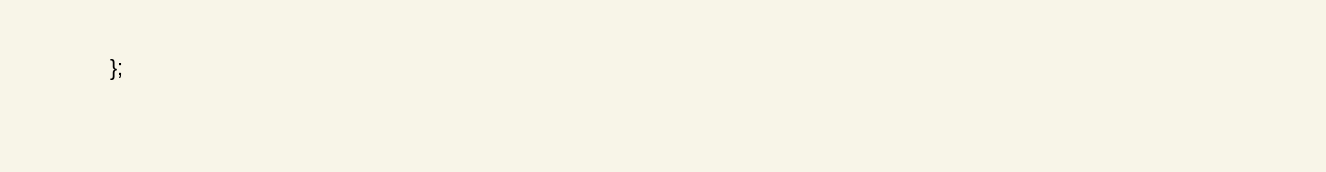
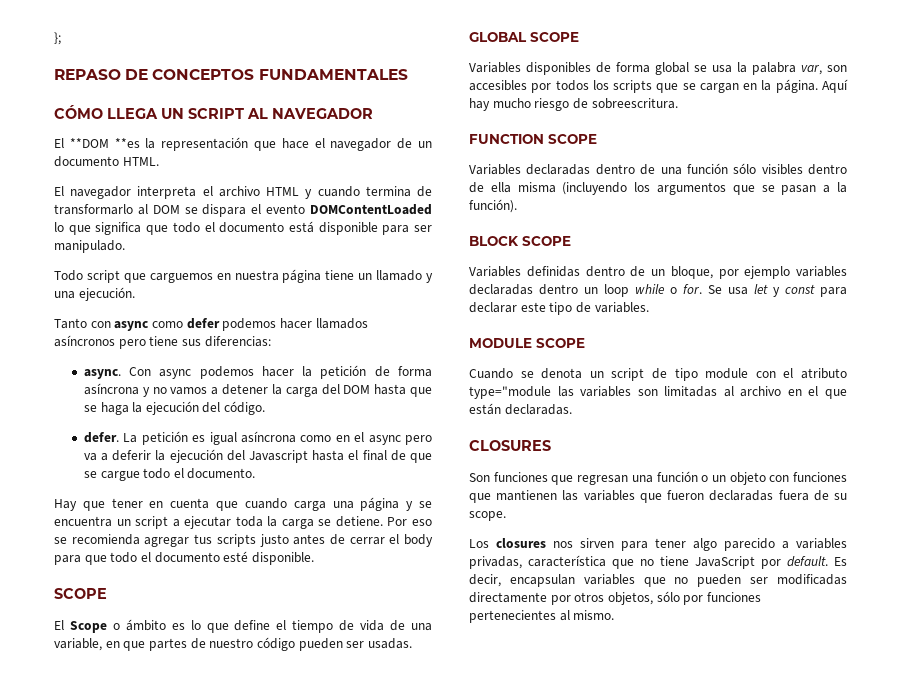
+ REPASO DE CONCEPTOS FUNDAMENTALES
+ CÓMO LLEGA UN SCRIPT AL NAVEGADOR
+ El **DOM **es la representación que hace el navegador de un documento HTML.
+ El navegador interpreta el archivo HTML y cuando termina de transformarlo al DOM se dispara el evento DOMContentLoaded lo que significa que todo el documento está disponible para ser manipulado.
+ Todo script que carguemos en nuestra página tiene un llamado y una ejecución.
+ Tanto con async como defer podemos hacer llamados asíncronos pero tiene sus diferencias:
+ async. Con async podemos hacer la petición de forma asíncrona y no vamos a detener la carga del DOM hasta que se haga la ejecución del código.
+ defer. La petición es igual asíncrona como en el async pero va a deferir la ejecución del Javascript hasta el final de que se cargue todo el documento.
+ Hay que tener en cuenta que cuando carga una página y se encuentra un script a ejecutar toda la carga se detiene. Por eso se recomienda agregar tus scripts justo antes de cerrar el body para que todo el documento esté disponible.
+ SCOPE
+ El Scope o ámbito es lo que define el tiempo de vida de una variable, en que partes de nuestro código pueden ser usadas.
+ GLOBAL SCOPE
+ Variables disponibles de forma global se usa la palabra var, son accesibles por todos los scripts que se cargan en la página. Aquí hay mucho riesgo de sobreescritura.
+ FUNCTION SCOPE
+ Variables declaradas dentro de una función sólo visibles dentro de ella misma (incluyendo los argumentos que se pasan a la función).
+ BLOCK SCOPE
+ Variables definidas dentro de un bloque, por ejemplo variables declaradas dentro un loop while o for. Se usa let y const para declarar este tipo de variables.
+ MODULE SCOPE
+ Cuando se denota un script de tipo module con el atributo type="module las variables son limitadas al archivo en el que están declaradas.
+ CLOSURES
+ Son funciones que regresan una función o un objeto con funciones que mantienen las variables que fueron declaradas fuera de su scope.
+ Los closures nos sirven para tener algo parecido a variables privadas, característica que no tiene JavaScript por default. Es decir, encapsulan variables que no pueden ser modificadas directamente por otros objetos, sólo por funciones pertenecientes al mismo.

